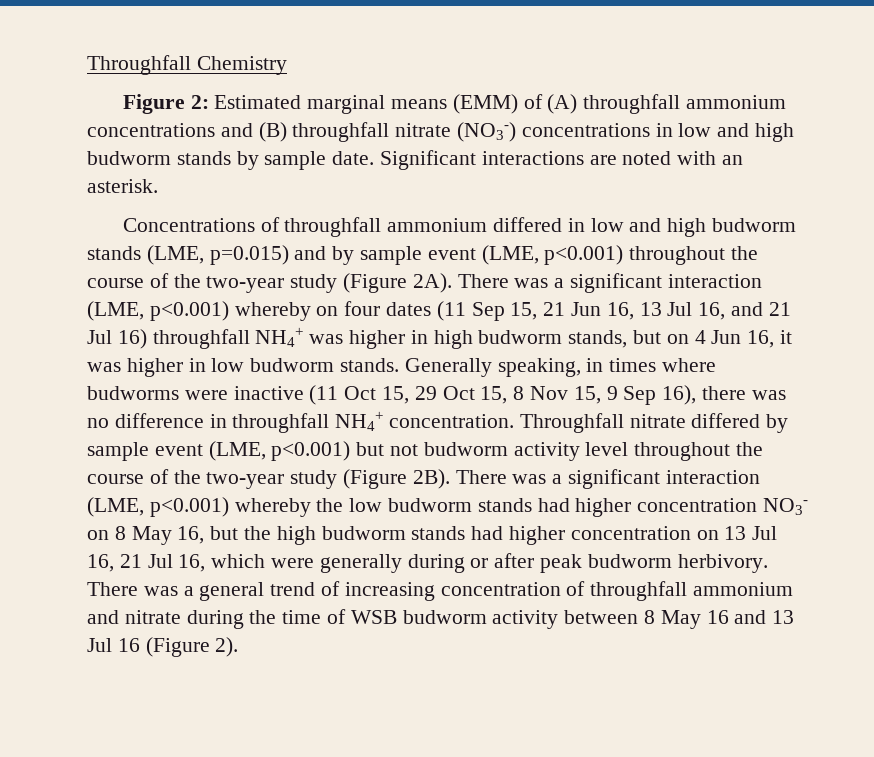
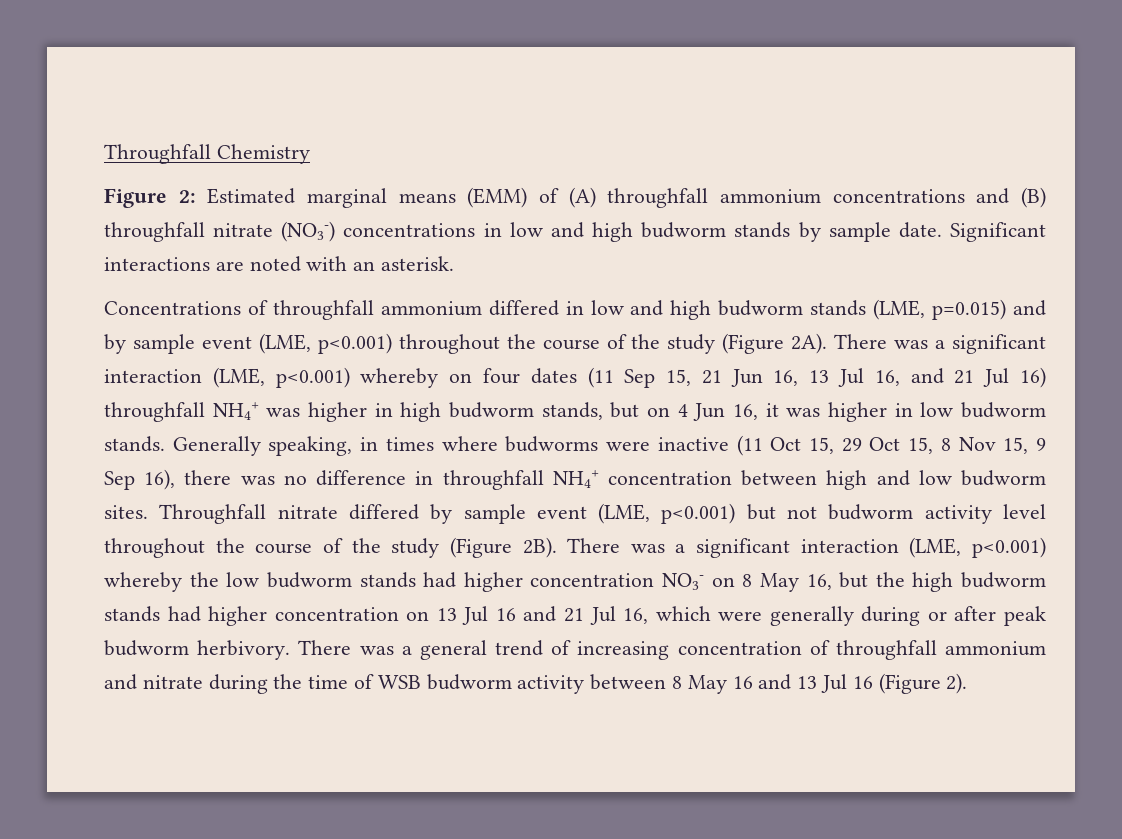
- Concentrations of throughfall ammonium differed in low and high budworm stands (LME, p=0.015) and by sample event (LME, p<0.001) throughout the course of the two-year study (Figure 2A).
+ Concentrations of throughfall ammonium differed in low and high budworm stands (LME, p=0.015) and by sample event (LME, p<0.001) throughout the course of the study (Figure 2A).
- Generally speaking, in times where budworms were inactive (11 Oct 15, 29 Oct 15, 8 Nov 15, 9 Sep 16), there was no difference in throughfall NH4+ concentration.
+ Generally speaking, in times where budworms were inactive (11 Oct 15, 29 Oct 15, 8 Nov 15, 9 Sep 16), there was no difference in throughfall NH4+ concentration between high and low budworm sites.
- Throughfall nitrate differed by sample event (LME, p<0.001) but not budworm activity level throughout the course of the two-year study (Figure 2B).
+ Throughfall nitrate differed by sample event (LME, p<0.001) but not budworm activity level throughout the course of the study (Figure 2B).
- There was a significant interaction (LME, p<0.001) whereby the low budworm stands had higher concentration NO3- on 8 May 16, but the high budworm stands had higher concentration on 13 Jul 16, 21 Jul 16, which were generally during or after peak budworm herbivory.
+ There was a significant interaction (LME, p<0.001) whereby the low budworm stands had higher concentration NO3- on 8 May 16, but the high budworm stands had higher concentration on 13 Jul 16 and 21 Jul 16, which were generally during or after peak budworm herbivory.

